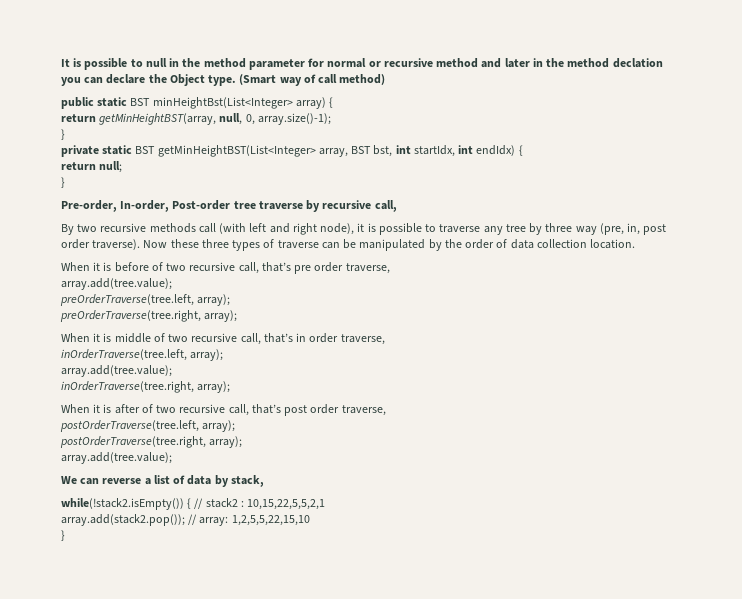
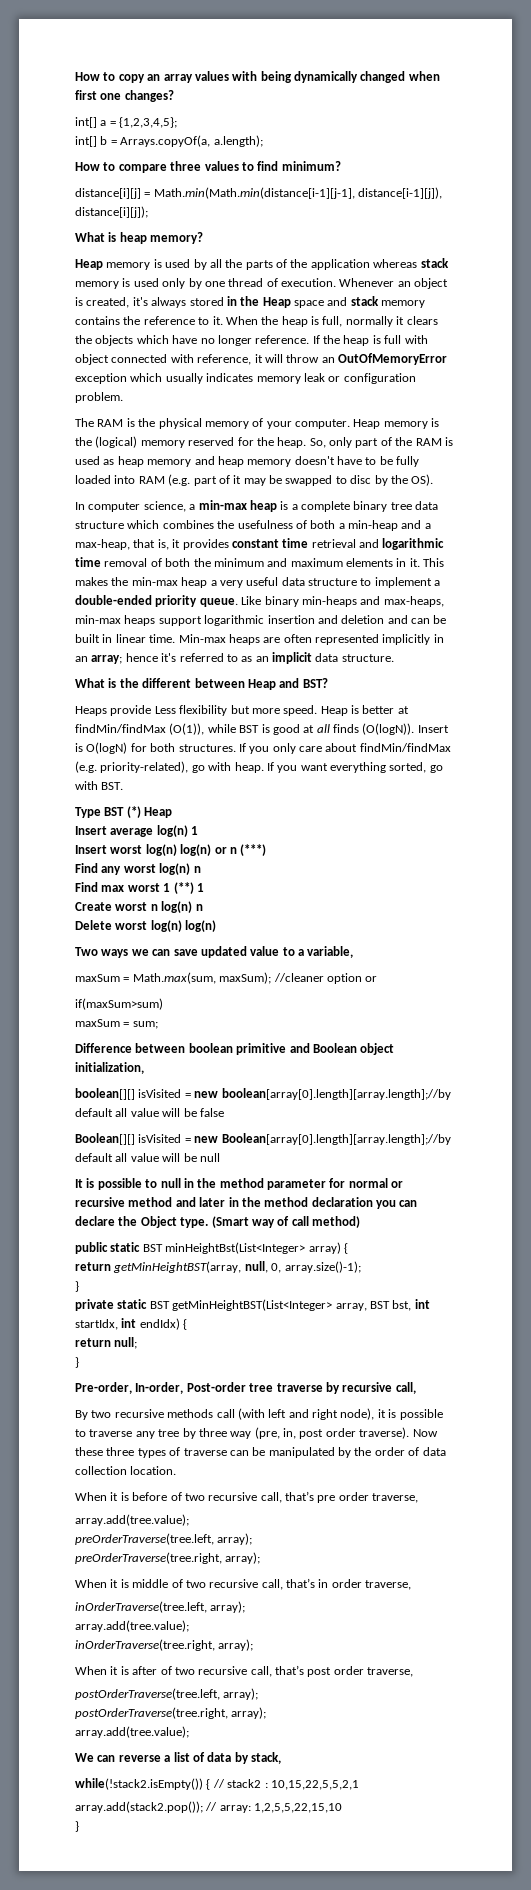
+ How to copy an array values with being dynamically changed when first one changes?
+ int[] a = {1,2,3,4,5};
+ int[] b = Arrays.copyOf(a, a.length);
+ How to compare three values to find minimum?
+ distance[i][j] = Math.min(Math.min(distance[i-1][j-1], distance[i-1][j]), distance[i][j]);
+ What is heap memory?
+ Heap memory is used by all the parts of the application whereas stack memory is used only by one thread of execution. Whenever an object is created, it's always stored in the Heap space and stack memory contains the reference to it. When the heap is full, normally it clears the objects which have no longer reference. If the heap is full with object connected with reference, it will throw an OutOfMemoryError exception which usually indicates memory leak or configuration problem.
+ The RAM is the physical memory of your computer. Heap memory is the (logical) memory reserved for the heap. So, only part of the RAM is used as heap memory and heap memory doesn't have to be fully loaded into RAM (e.g. part of it may be swapped to disc by the OS).
+ In computer science, a min-max heap is a complete binary tree data structure which combines the usefulness of both a min-heap and a max-heap, that is, it provides constant time retrieval and logarithmic time removal of both the minimum and maximum elements in it. This makes the min-max heap a very useful data structure to implement a double-ended priority queue. Like binary min-heaps and max-heaps, min-max heaps support logarithmic insertion and deletion and can be built in linear time. Min-max heaps are often represented implicitly in an array; hence it's referred to as an implicit data structure.
+ What is the different between Heap and BST?
+ Heaps provide Less flexibility but more speed. Heap is better at findMin/findMax (O(1)), while BST is good at all finds (O(logN)). Insert is O(logN) for both structures. If you only care about findMin/findMax (e.g. priority-related), go with heap. If you want everything sorted, go with BST.
+ Type BST (*) Heap
+ Insert average log(n) 1
+ Insert worst log(n) log(n) or n (***)
+ Find any worst log(n) n
+ Find max worst 1 (**) 1
+ Create worst n log(n) n
+ Delete worst log(n) log(n)
+ Two ways we can save updated value to a variable,
+ maxSum = Math.max(sum, maxSum); //cleaner option or
+ if(maxSum>sum)
+ maxSum = sum;
+ Difference between boolean primitive and Boolean object initialization,
+ boolean[][] isVisited = new boolean[array[0].length][array.length];//by default all value will be false
+ Boolean[][] isVisited = new Boolean[array[0].length][array.length];//by default all value will be null
- It is possible to null in the method parameter for normal or recursive method and later in the method declation you can declare the Object type.
+ It is possible to null in the method parameter for normal or recursive method and later in the method declaration you can declare the Object type.

